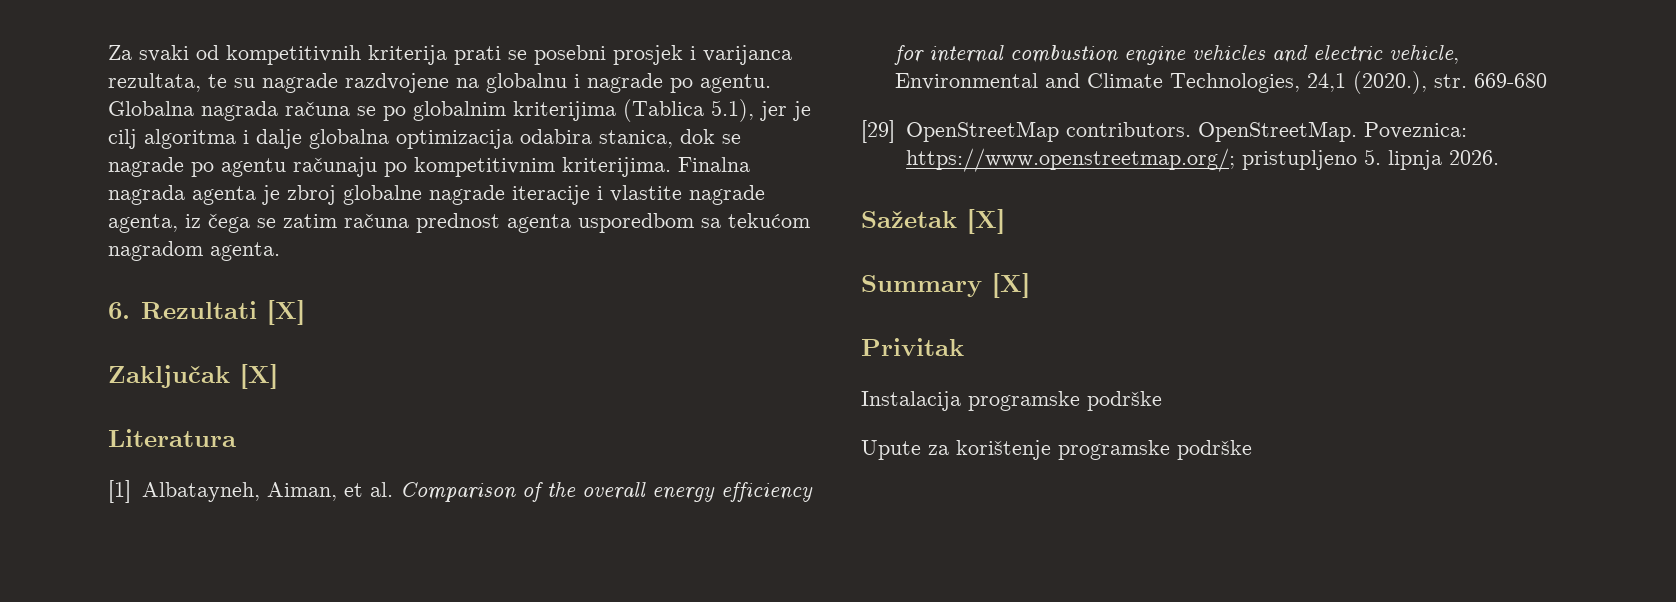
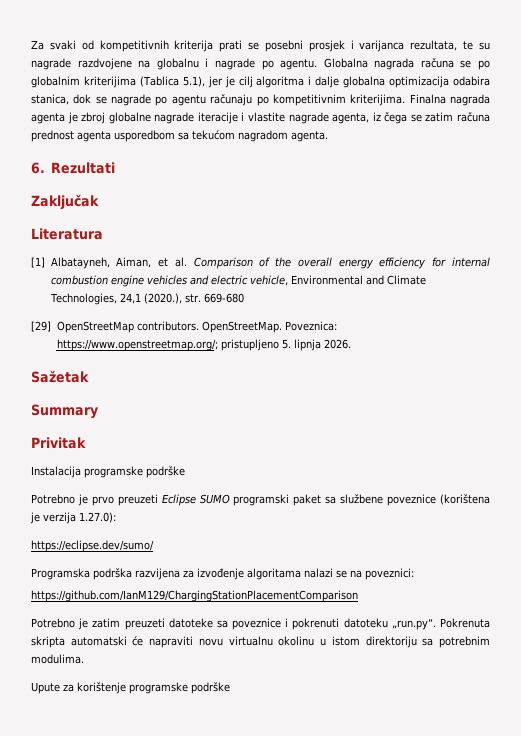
- 6. Rezultati [X]
+ 6. Rezultati
- Zaključak [X]
+ Zaključak
- Sažetak [X]
+ Sažetak
- Summary [X]
+ Summary
+ Potrebno je prvo preuzeti Eclipse SUMO programski paket sa službene poveznice (korištena je verzija 1.27.0):
+ https://eclipse.dev/sumo/
+ Programska podrška razvijena za izvođenje algoritama nalazi se na poveznici:
+ https://github.com/IanM129/ChargingStationPlacementComparison
+ Potrebno je zatim preuzeti datoteke sa poveznice i pokrenuti datoteku „run.py“. Pokrenuta skripta automatski će napraviti novu virtualnu okolinu u istom direktoriju sa potrebnim modulima.

